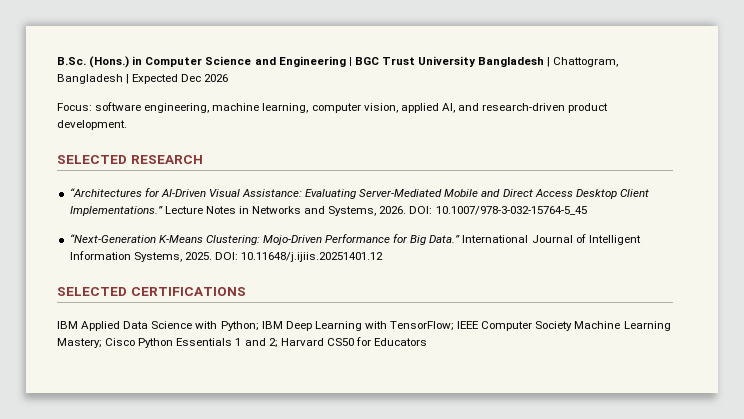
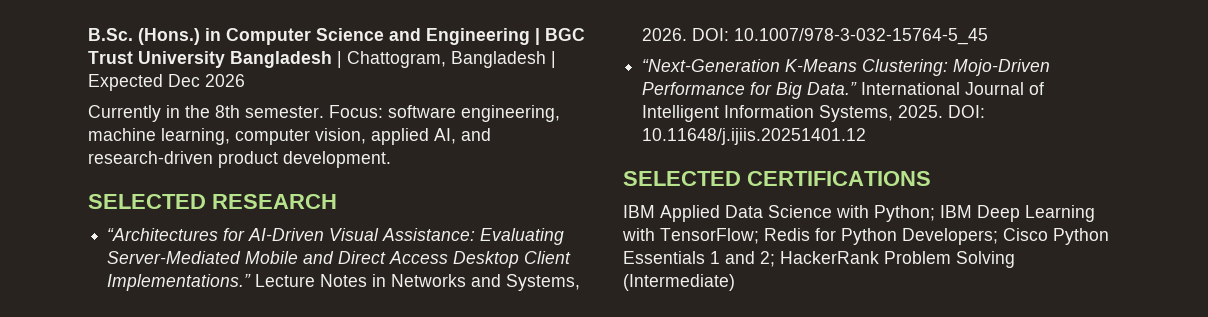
+ Currently in the 8th semester.
- IBM Applied Data Science with Python; IBM Deep Learning with TensorFlow; IEEE Computer Society Machine Learning Mastery; Cisco Python Essentials 1 and 2; Harvard CS50 for Educators
+ IBM Applied Data Science with Python; IBM Deep Learning with TensorFlow; Redis for Python Developers; Cisco Python Essentials 1 and 2; HackerRank Problem Solving (Intermediate)

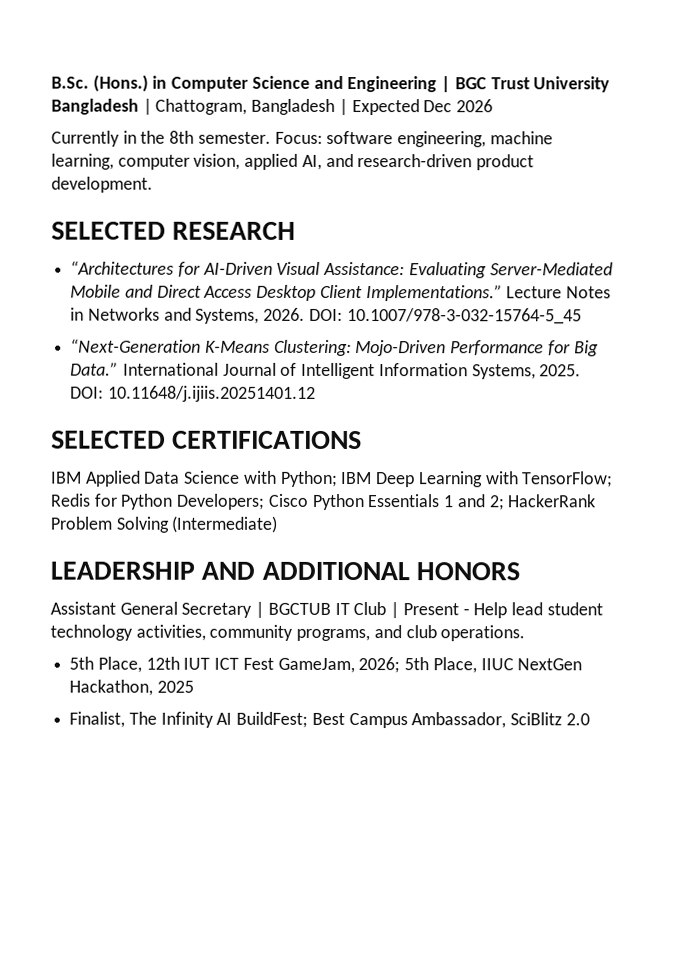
+ LEADERSHIP AND ADDITIONAL HONORS
+ Assistant General Secretary | BGCTUB IT Club | Present - Help lead student technology activities, community programs, and club operations.
+ 5th Place, 12th IUT ICT Fest GameJam, 2026; 5th Place, IIUC NextGen Hackathon, 2025
+ Finalist, The Infinity AI BuildFest; Best Campus Ambassador, SciBlitz 2.0

